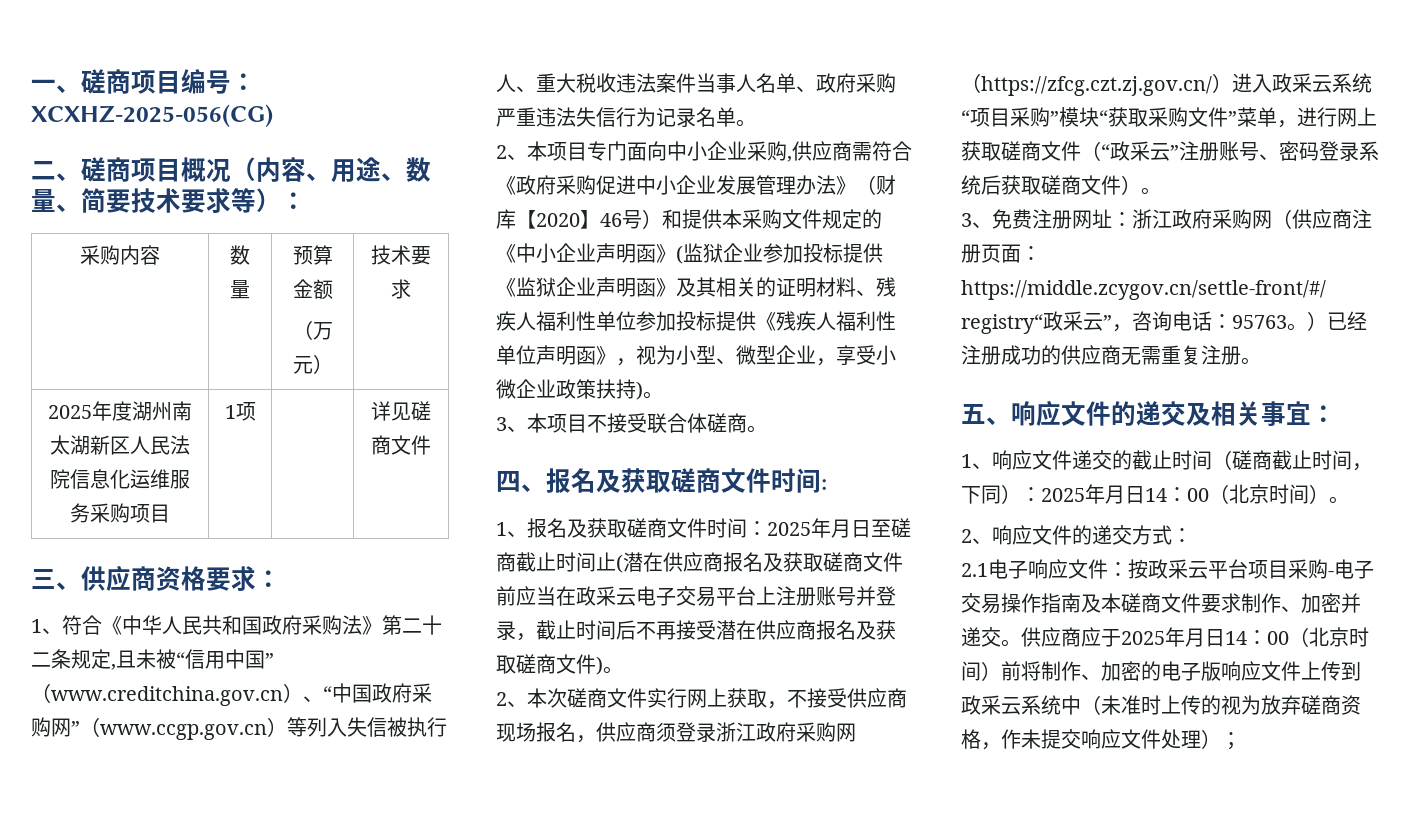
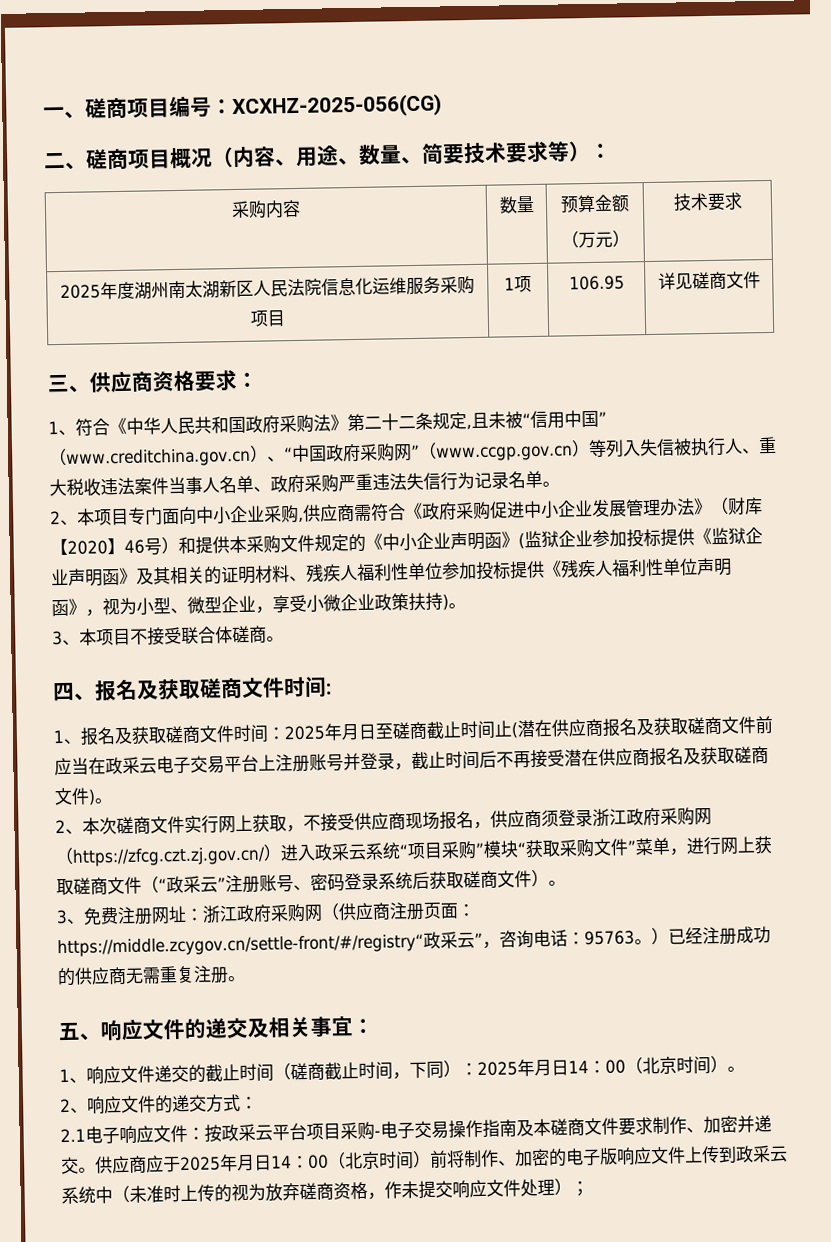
- 2025年度湖州南太湖新区人民法院信息化运维服务采购项目 | 1项 | | 详见磋商文件
+ 2025年度湖州南太湖新区人民法院信息化运维服务采购项目 | 1项 | 106.95 | 详见磋商文件

